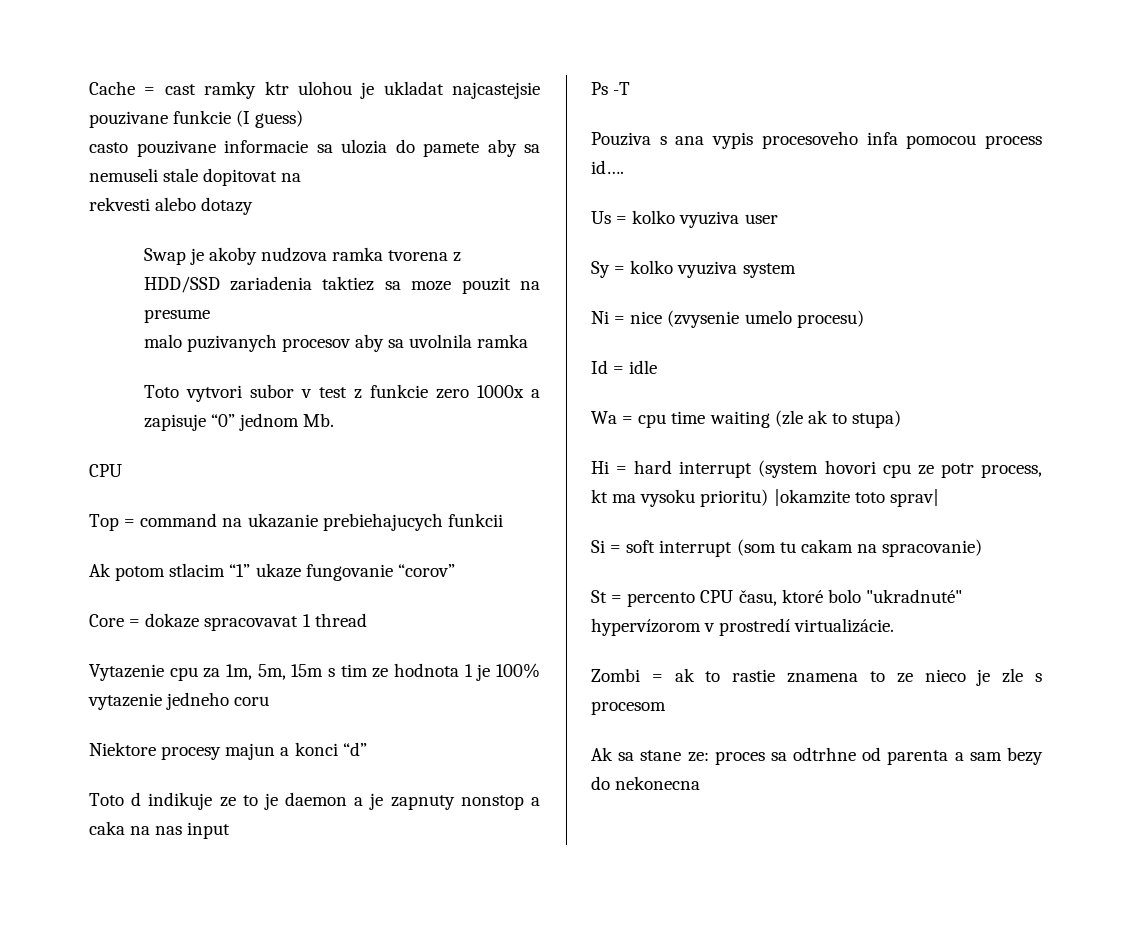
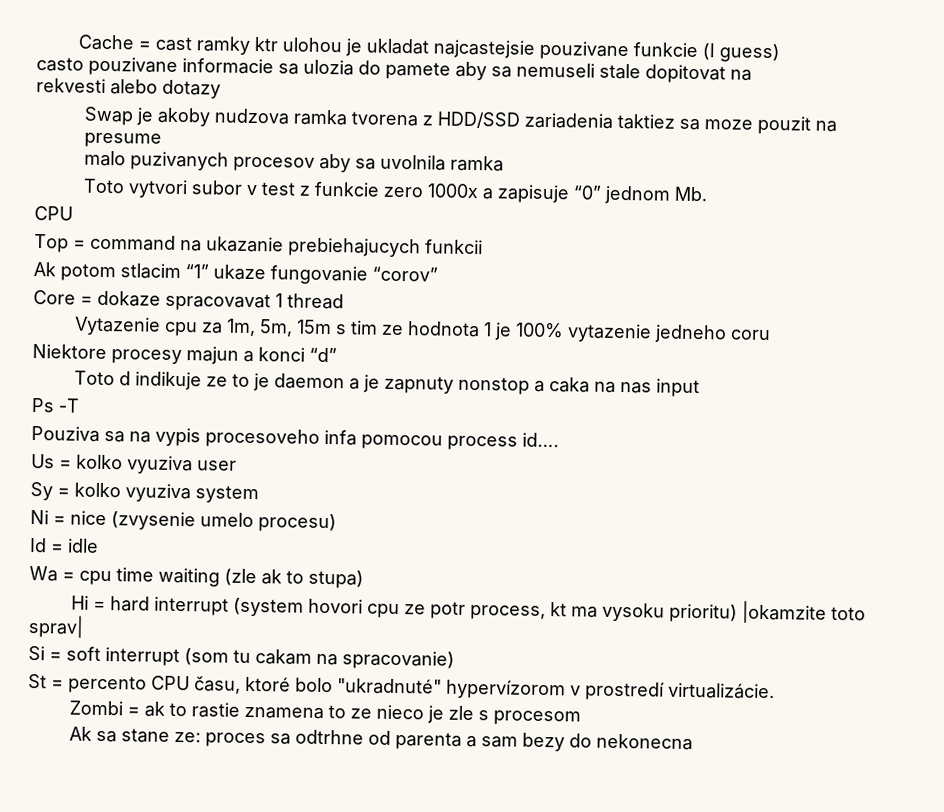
- Pouziva s ana vypis procesoveho infa pomocou process id….
+ Pouziva sa na vypis procesoveho infa pomocou process id….

